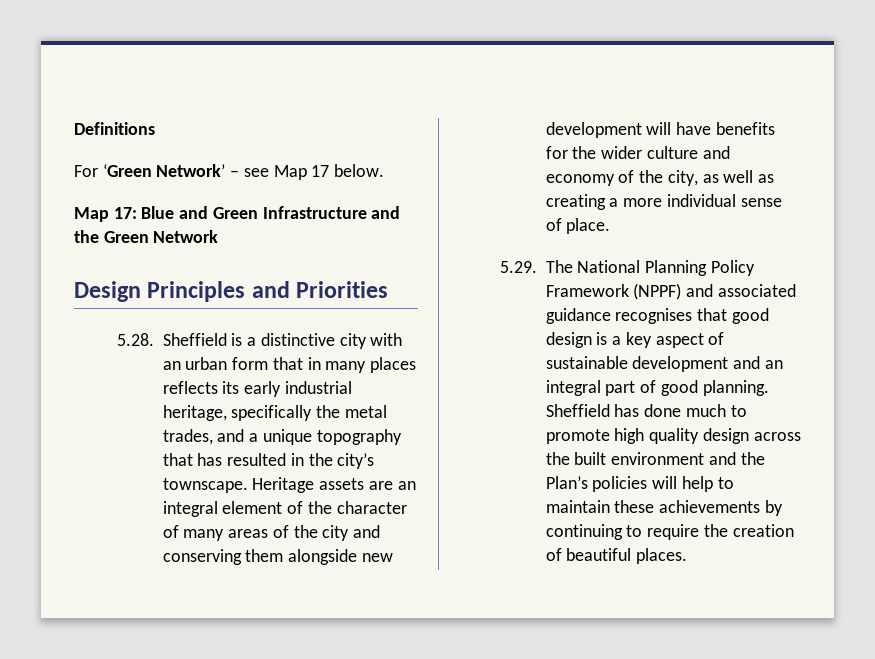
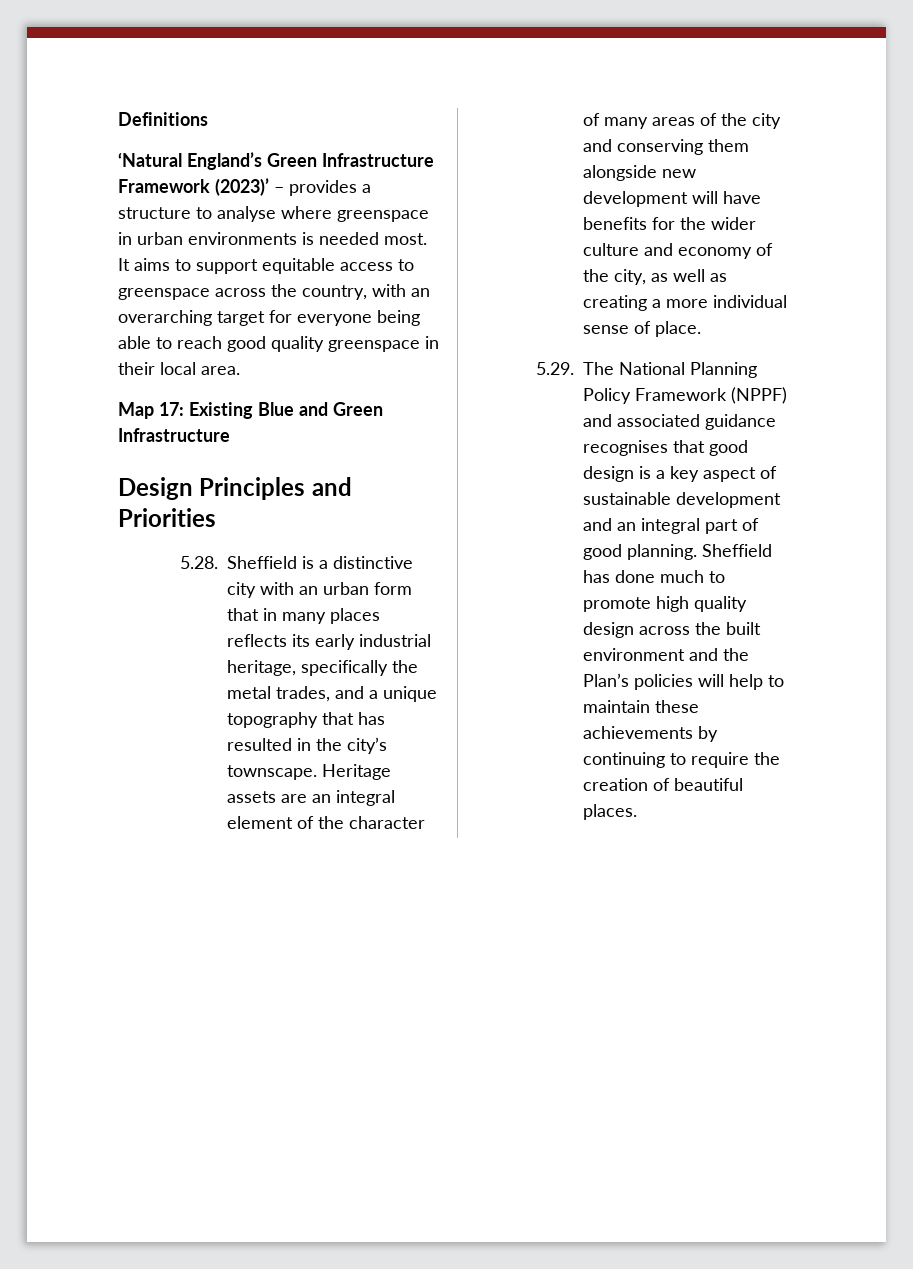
- For ‘Green Network’ – see Map 17 below.
+ ‘Natural England’s Green Infrastructure Framework (2023)’ – provides a structure to analyse where greenspace in urban environments is needed most. It aims to support equitable access to greenspace across the country, with an overarching target for everyone being able to reach good quality greenspace in their local area.
- Map 17: Blue and Green Infrastructure and the Green Network
+ Map 17: Existing Blue and Green Infrastructure

